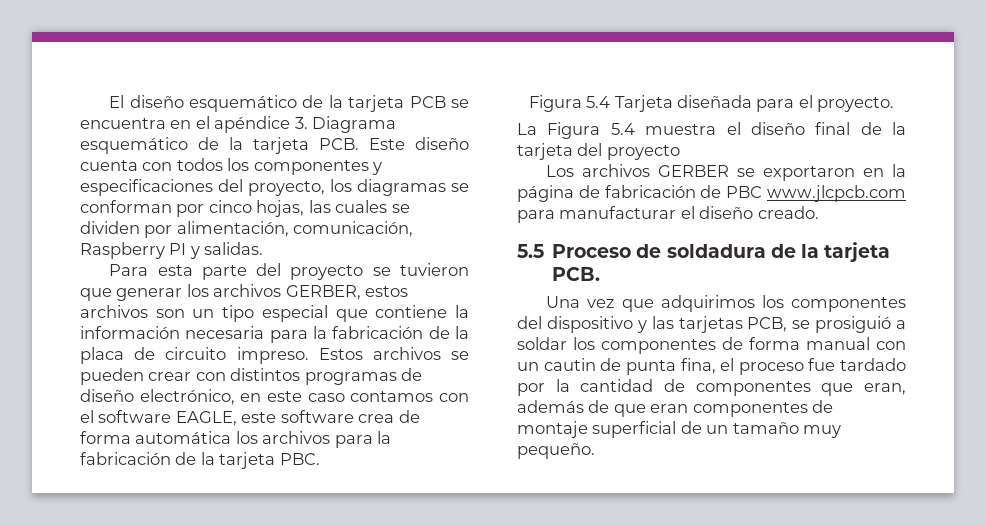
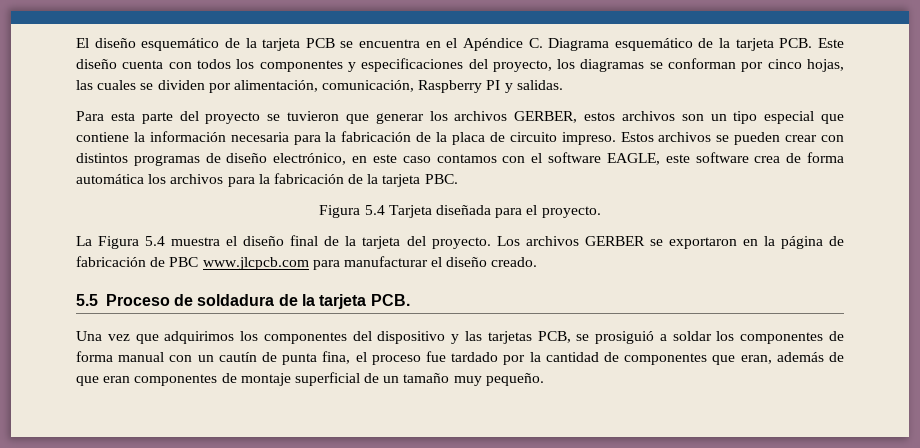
- El diseño esquemático de la tarjeta PCB se encuentra en el apéndice 3. Diagrama esquemático de la tarjeta PCB. Este diseño cuenta con todos los componentes y especificaciones del proyecto, los diagramas se conforman por cinco hojas, las cuales se dividen por alimentación, comunicación, Raspberry PI y salidas.
+ El diseño esquemático de la tarjeta PCB se encuentra en el Apéndice C. Diagrama esquemático de la tarjeta PCB. Este diseño cuenta con todos los componentes y especificaciones del proyecto, los diagramas se conforman por cinco hojas, las cuales se dividen por alimentación, comunicación, Raspberry PI y salidas.
- La Figura 5.4 muestra el diseño final de la tarjeta del proyecto
- Los archivos GERBER se exportaron en la página de fabricación de PBC www.jlcpcb.com para manufacturar el diseño creado.
+ La Figura 5.4 muestra el diseño final de la tarjeta del proyecto. Los archivos GERBER se exportaron en la página de fabricación de PBC www.jlcpcb.com para manufacturar el diseño creado.
- Una vez que adquirimos los componentes del dispositivo y las tarjetas PCB, se prosiguió a soldar los componentes de forma manual con un cautin de punta fina, el proceso fue tardado por la cantidad de componentes que eran, además de que eran componentes de montaje superficial de un tamaño muy pequeño.
+ Una vez que adquirimos los componentes del dispositivo y las tarjetas PCB, se prosiguió a soldar los componentes de forma manual con un cautín de punta fina, el proceso fue tardado por la cantidad de componentes que eran, además de que eran componentes de montaje superficial de un tamaño muy pequeño.

